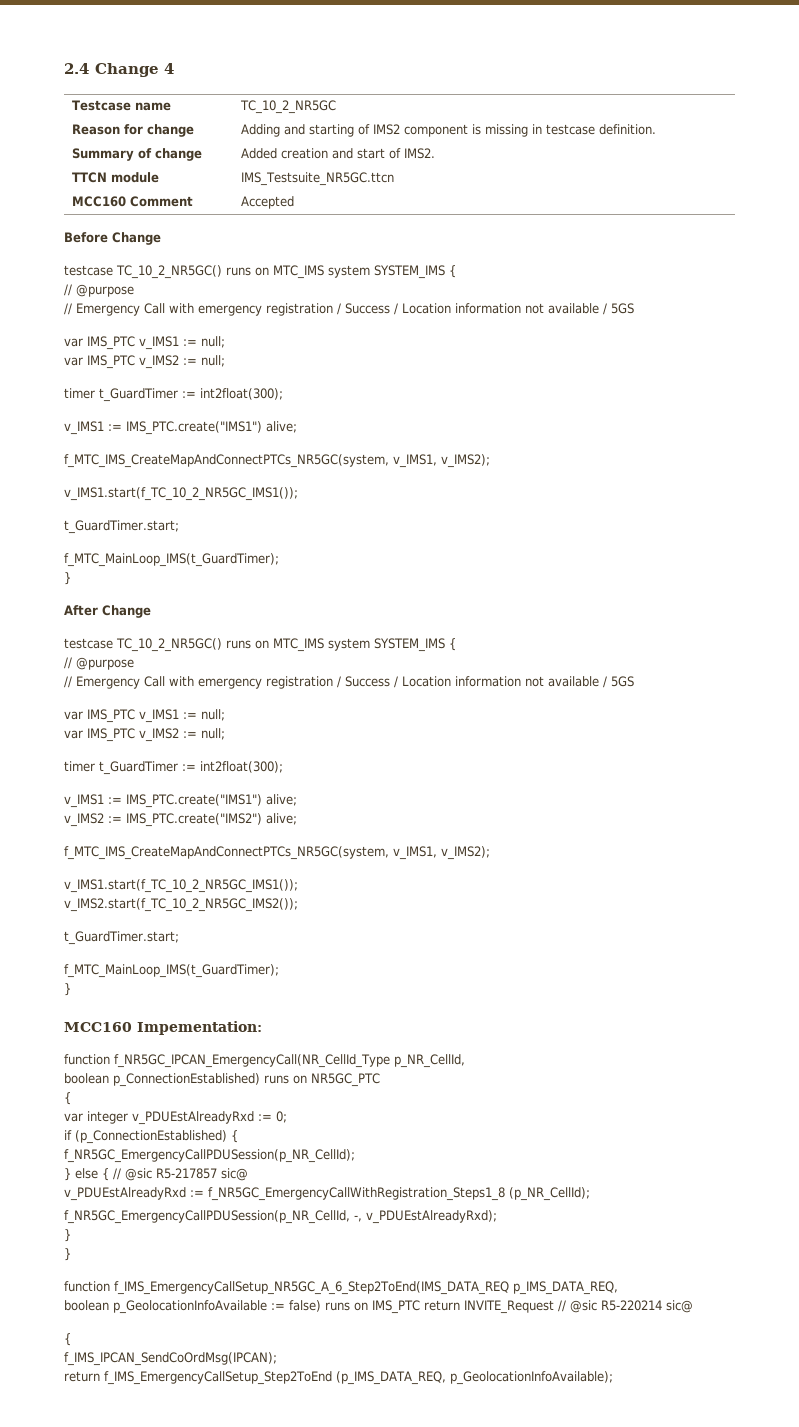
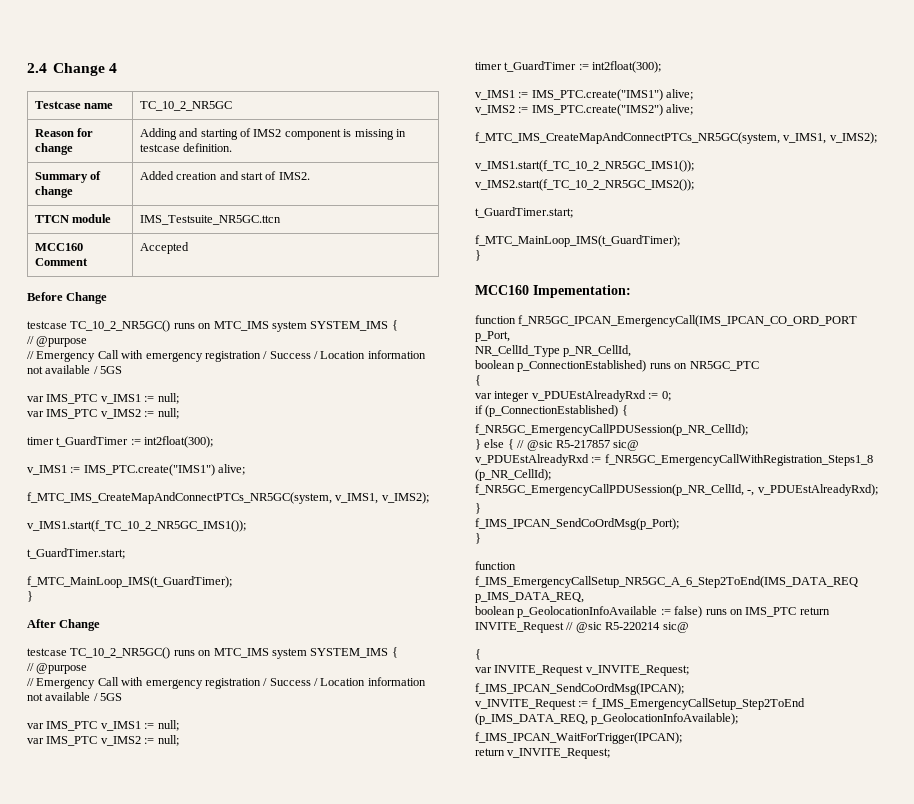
- function f_NR5GC_IPCAN_EmergencyCall(NR_CellId_Type p_NR_CellId,
+ function f_NR5GC_IPCAN_EmergencyCall(IMS_IPCAN_CO_ORD_PORT p_Port,
+ NR_CellId_Type p_NR_CellId,
+ f_IMS_IPCAN_SendCoOrdMsg(p_Port);
+ var INVITE_Request v_INVITE_Request;
- return f_IMS_EmergencyCallSetup_Step2ToEnd (p_IMS_DATA_REQ, p_GeolocationInfoAvailable);
+ v_INVITE_Request := f_IMS_EmergencyCallSetup_Step2ToEnd (p_IMS_DATA_REQ, p_GeolocationInfoAvailable);
+ f_IMS_IPCAN_WaitForTrigger(IPCAN);
+ return v_INVITE_Request;

